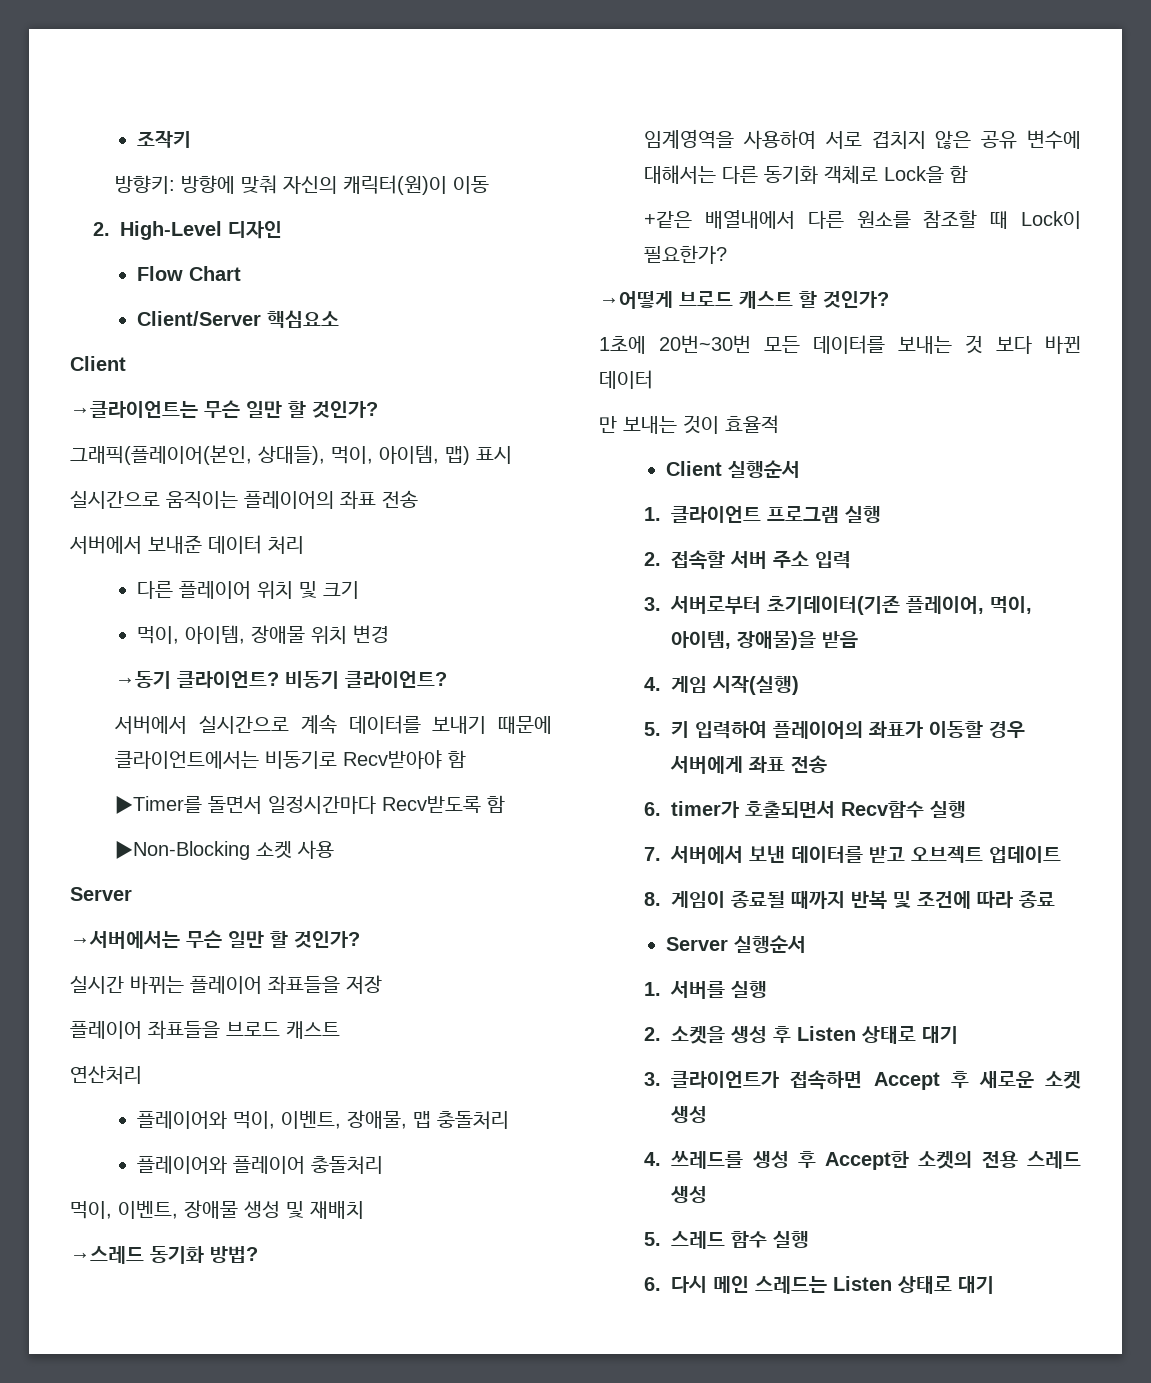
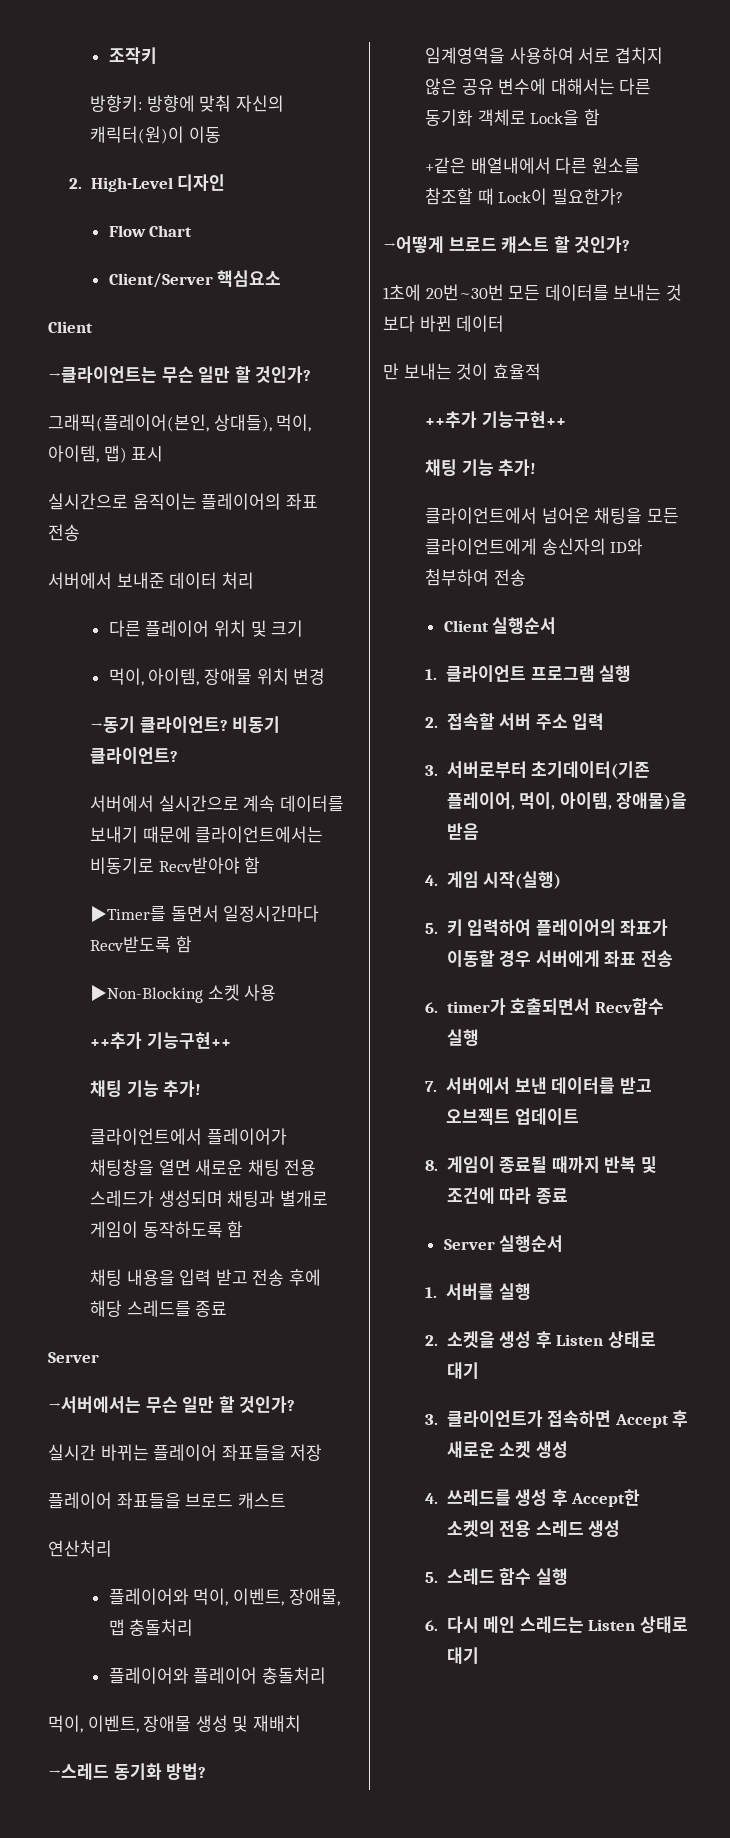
  ▶Non-Blocking 소켓 사용
+ ++추가 기능구현++
+ 채팅 기능 추가!
+ 클라이언트에서 플레이어가 채팅창을 열면 새로운 채팅 전용 스레드가 생성되며 채팅과 별개로 게임이 동작하도록 함
+ 채팅 내용을 입력 받고 전송 후에 해당 스레드를 종료
  만 보내는 것이 효율적
+ ++추가 기능구현++
+ 채팅 기능 추가!
+ 클라이언트에서 넘어온 채팅을 모든 클라이언트에게 송신자의 ID와 첨부하여 전송

